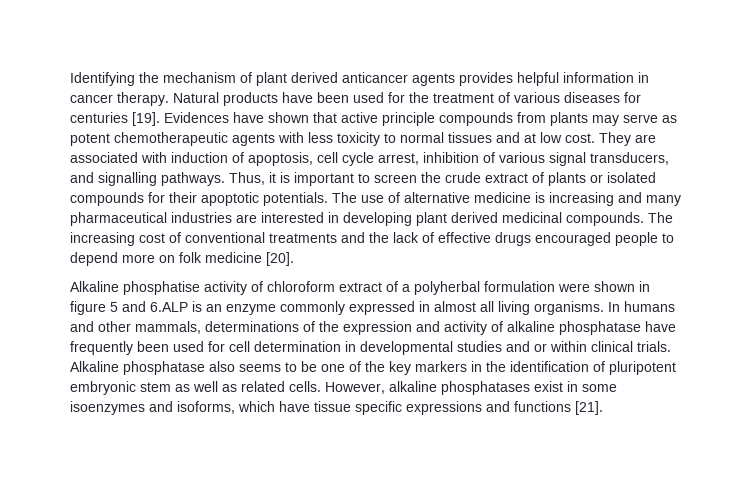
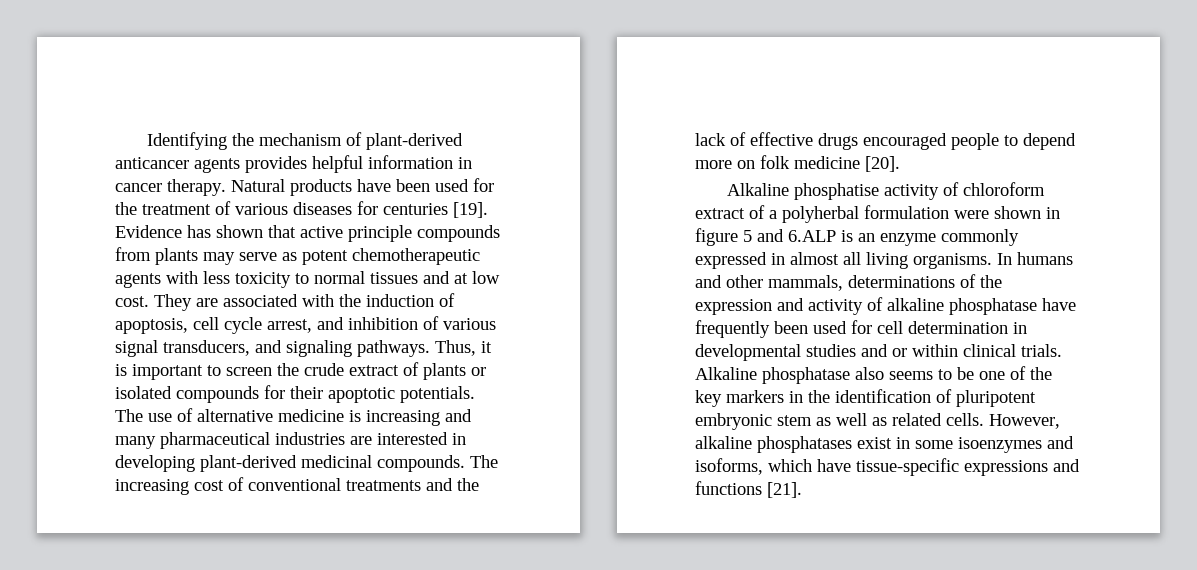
- Identifying the mechanism of plant derived anticancer agents provides helpful information in cancer therapy.
+ Identifying the mechanism of plant-derived anticancer agents provides helpful information in cancer therapy.
- Evidences have shown that active principle compounds from plants may serve as potent chemotherapeutic agents with less toxicity to normal tissues and at low cost.
+ Evidence has shown that active principle compounds from plants may serve as potent chemotherapeutic agents with less toxicity to normal tissues and at low cost.
- They are associated with induction of apoptosis, cell cycle arrest, inhibition of various signal transducers, and signalling pathways.
+ They are associated with the induction of apoptosis, cell cycle arrest, and inhibition of various signal transducers, and signaling pathways.
- The use of alternative medicine is increasing and many pharmaceutical industries are interested in developing plant derived medicinal compounds.
+ The use of alternative medicine is increasing and many pharmaceutical industries are interested in developing plant-derived medicinal compounds.
- However, alkaline phosphatases exist in some isoenzymes and isoforms, which have tissue specific expressions and functions [21].
+ However, alkaline phosphatases exist in some isoenzymes and isoforms, which have tissue-specific expressions and functions [21].

